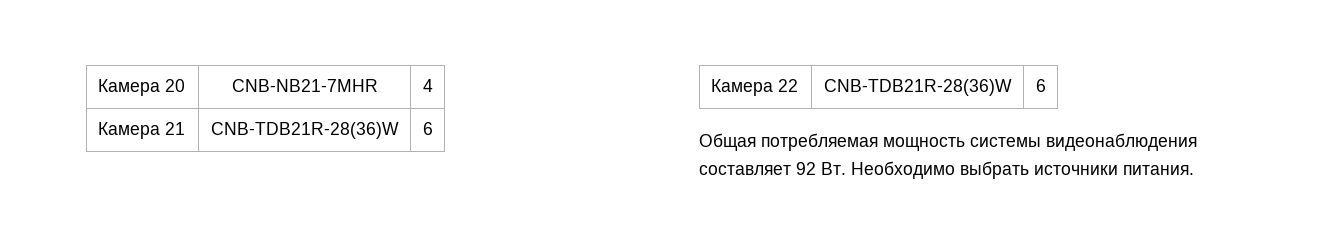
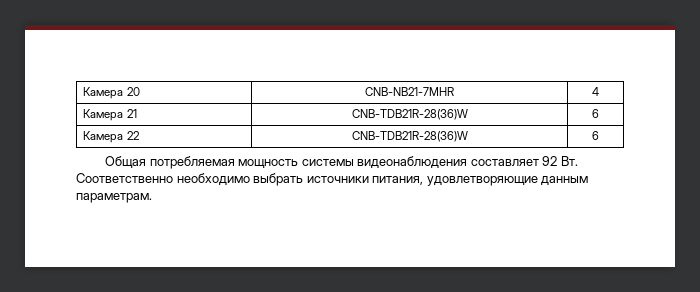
- Общая потребляемая мощность системы видеонаблюдения составляет 92 Вт. Необходимо выбрать источники питания.
+ Общая потребляемая мощность системы видеонаблюдения составляет 92 Вт. Соответственно необходимо выбрать источники питания, удовлетворяющие данным параметрам.

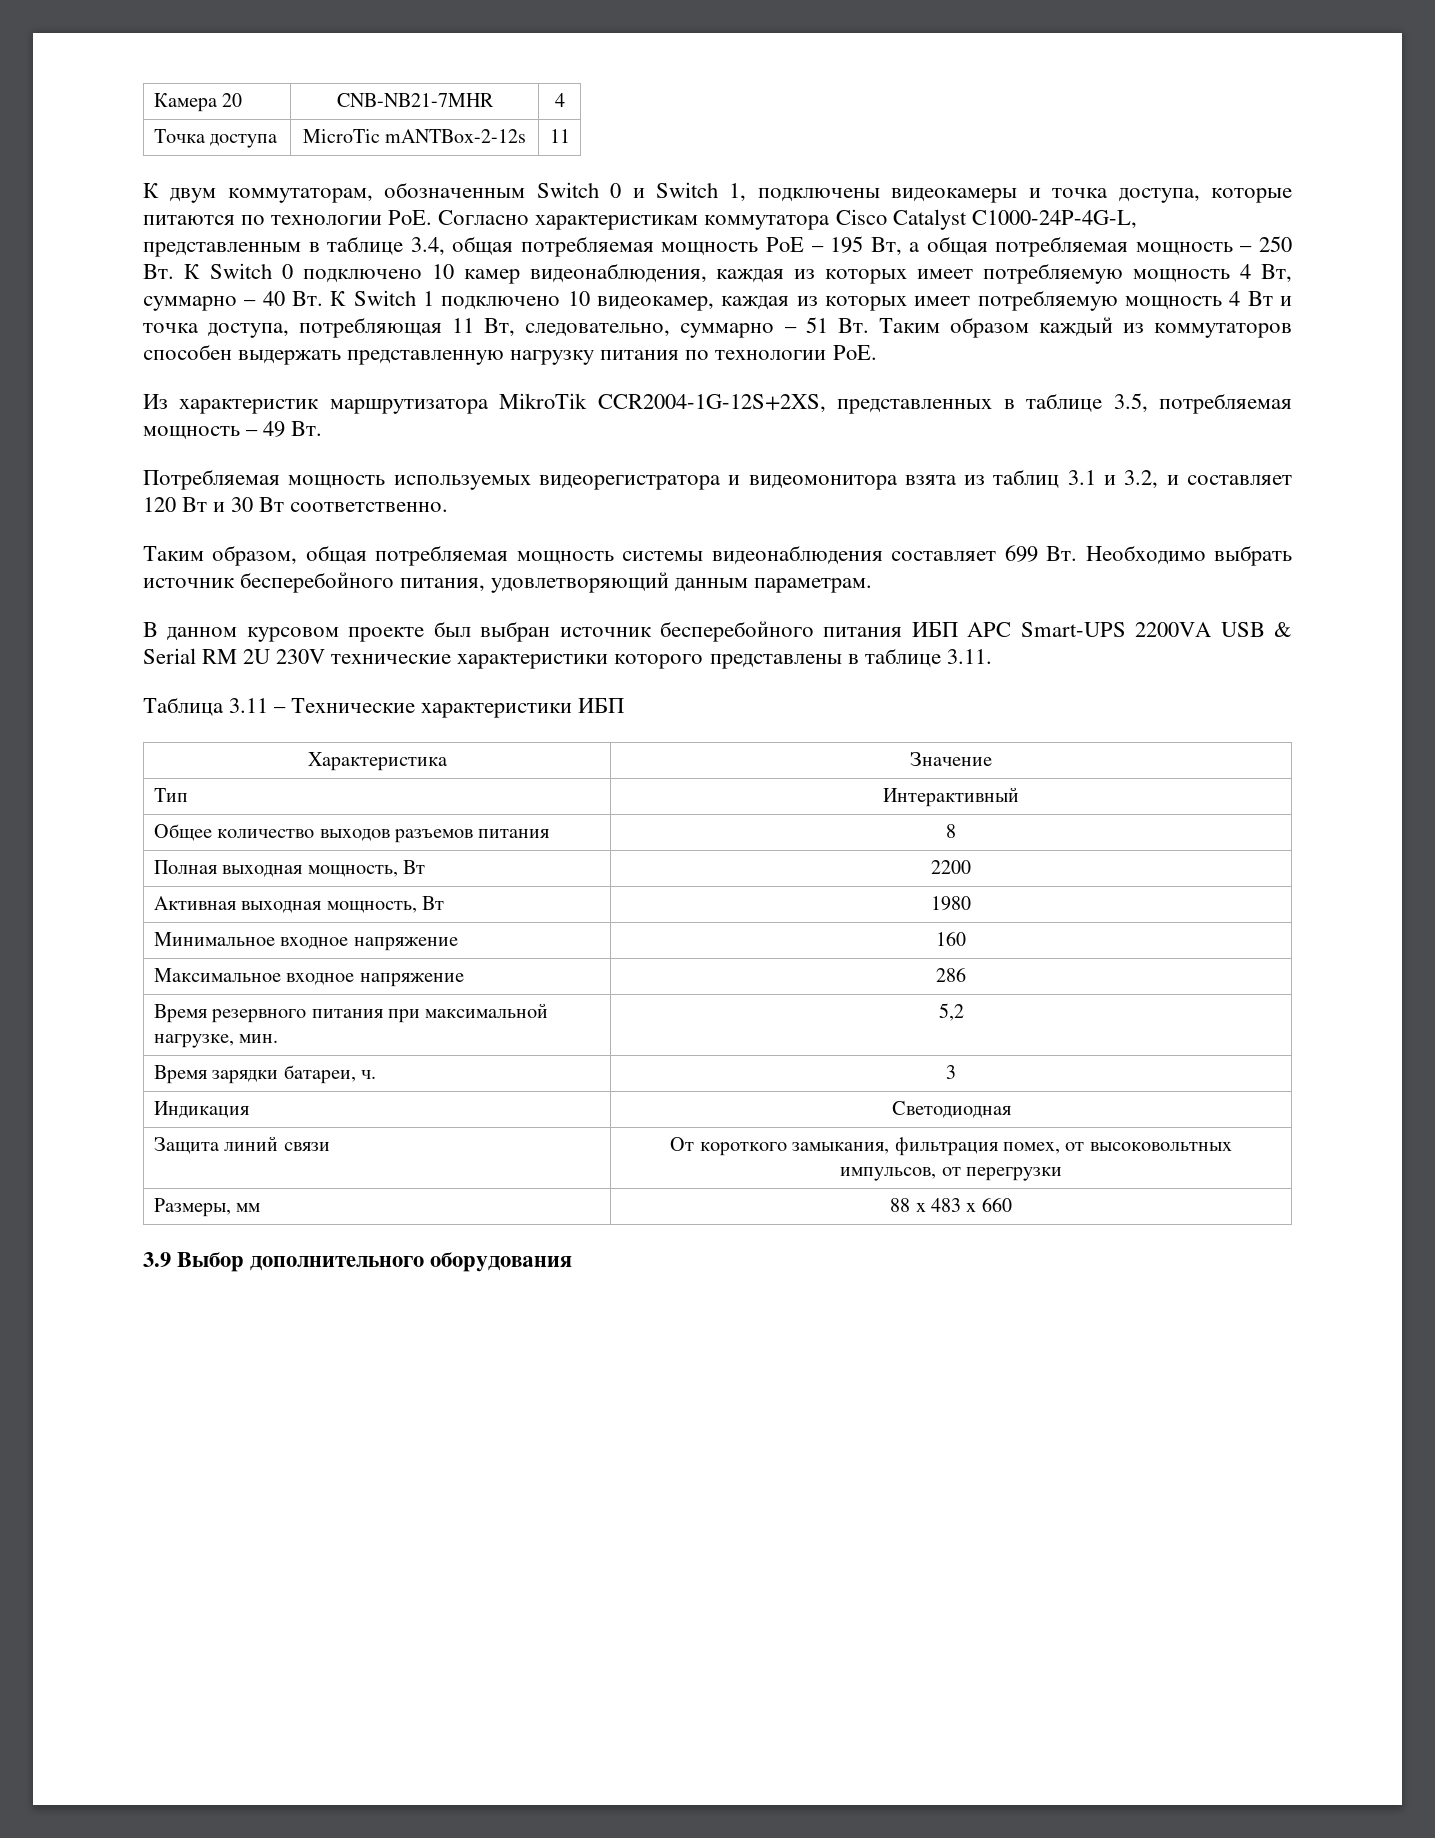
- Камера 21 | CNB-TDB21R-28(36)W | 6
- Камера 22 | CNB-TDB21R-28(36)W | 6
- Общая потребляемая мощность системы видеонаблюдения составляет 92 Вт. Соответственно необходимо выбрать источники питания, удовлетворяющие данным параметрам.
+ Точка доступа | MicroTic mANTBox-2-12s | 11
+ К двум коммутаторам, обозначенным Switch 0 и Switch 1, подключены видеокамеры и точка доступа, которые питаются по технологии PoE. Согласно характеристикам коммутатора Cisco Catalyst C1000-24P-4G-L, представленным в таблице 3.4, общая потребляемая мощность PoE – 195 Вт, а общая потребляемая мощность – 250 Вт. К Switch 0 подключено 10 камер видеонаблюдения, каждая из которых имеет потребляемую мощность 4 Вт, суммарно – 40 Вт. К Switch 1 подключено 10 видеокамер, каждая из которых имеет потребляемую мощность 4 Вт и точка доступа, потребляющая 11 Вт, следовательно, суммарно – 51 Вт. Таким образом каждый из коммутаторов способен выдержать представленную нагрузку питания по технологии PoE.
+ Из характеристик маршрутизатора MikroTik CCR2004-1G-12S+2XS, представленных в таблице 3.5, потребляемая мощность – 49 Вт.
+ Потребляемая мощность используемых видеорегистратора и видеомонитора взята из таблиц 3.1 и 3.2, и составляет 120 Вт и 30 Вт соответственно.
+ Таким образом, общая потребляемая мощность системы видеонаблюдения составляет 699 Вт. Необходимо выбрать источник бесперебойного питания, удовлетворяющий данным параметрам.
+ В данном курсовом проекте был выбран источник бесперебойного питания ИБП APC Smart-UPS 2200VA USB & Serial RM 2U 230V технические характеристики которого представлены в таблице 3.11.
+ Таблица 3.11 – Технические характеристики ИБП
+ Характеристика | Значение
+ Тип | Интерактивный
+ Общее количество выходов разъемов питания | 8
+ Полная выходная мощность, Вт | 2200
+ Активная выходная мощность, Вт | 1980
+ Минимальное входное напряжение | 160
+ Максимальное входное напряжение | 286
+ Время резервного питания при максимальной нагрузке, мин. | 5,2
+ Время зарядки батареи, ч. | 3
+ Индикация | Светодиодная
+ Защита линий связи | От короткого замыкания, фильтрация помех, от высоковольтных импульсов, от перегрузки
+ Размеры, мм | 88 x 483 x 660
+ 3.9 Выбор дополнительного оборудования

